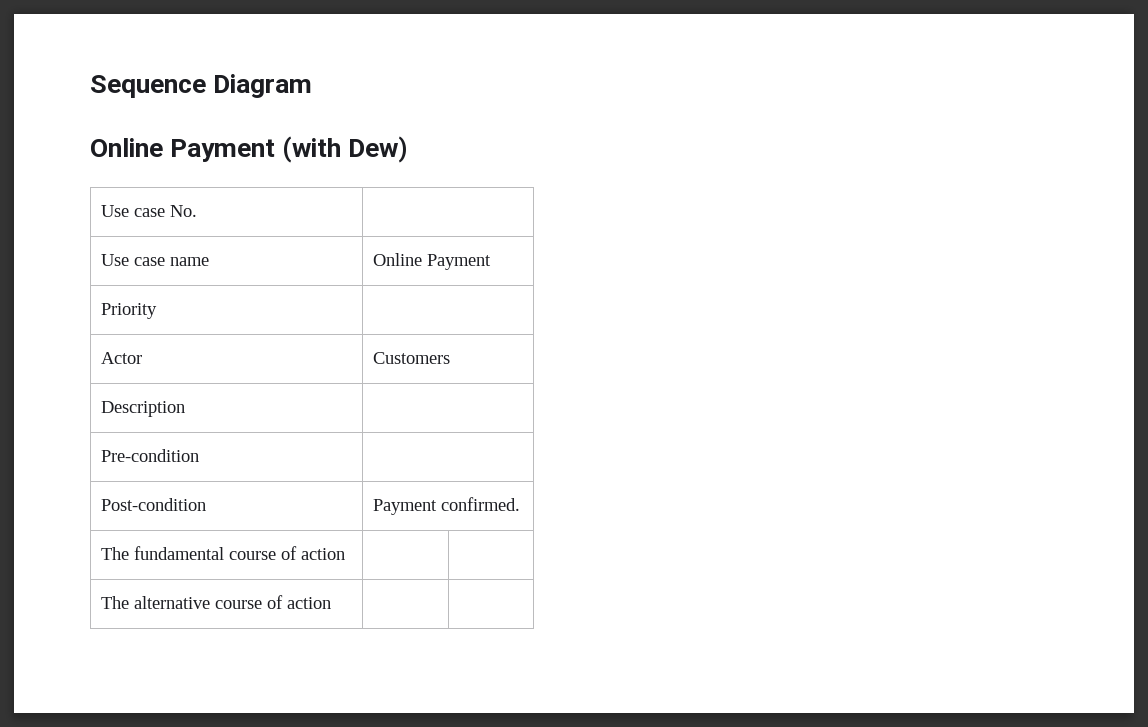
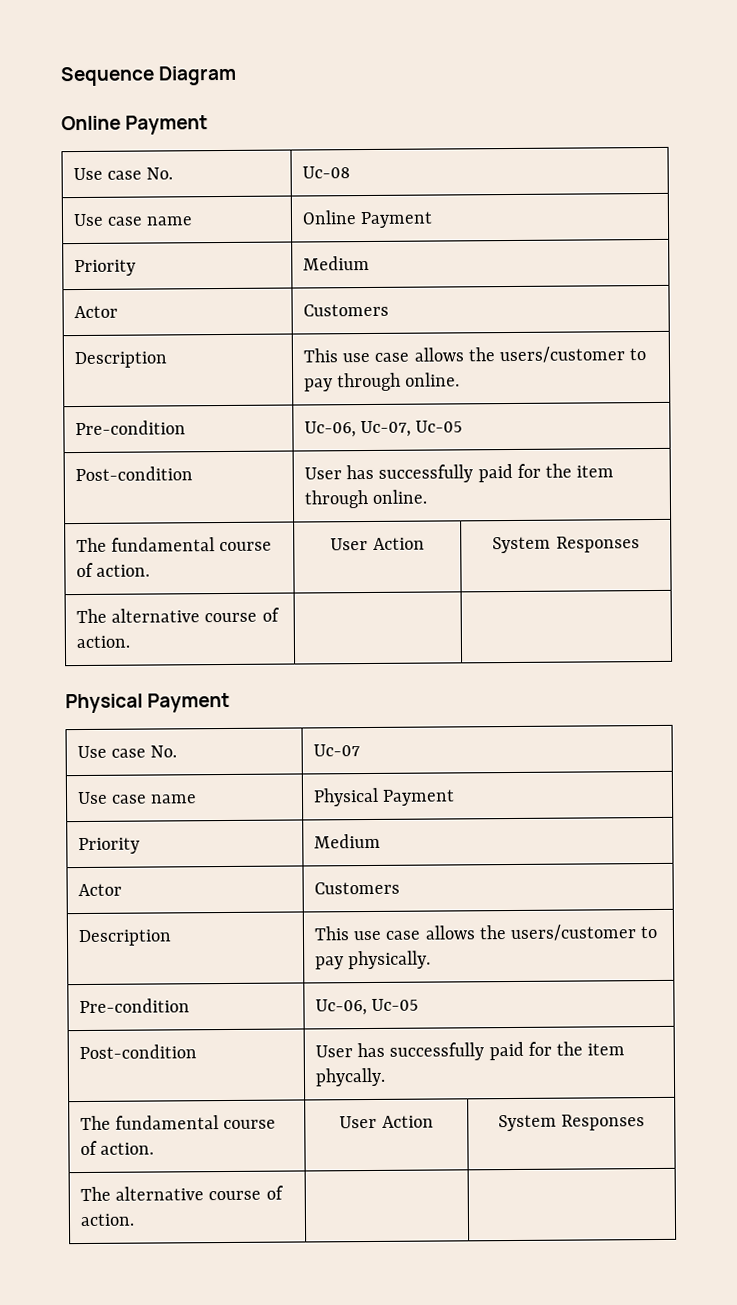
  Sequence Diagram
- Online Payment (with Dew)
- Use case No. |
+ Online Payment
+ Use case No. | Uc-08
  Use case name | Online Payment
- Priority |
+ Priority | Medium
  Actor | Customers
- Description |
- Pre-condition |
- Post-condition | Payment confirmed.
- The fundamental course of action | |
- The alternative course of action | |
+ Description | This use case allows the users/customer to pay through online.
+ Pre-condition | Uc-06, Uc-07, Uc-05
+ Post-condition | User has successfully paid for the item through online.
+ The fundamental course of action. | User Action | System Responses
+ The alternative course of action. | |
+ Physical Payment
+ Use case No. | Uc-07
+ Use case name | Physical Payment
+ Priority | Medium
+ Actor | Customers
+ Description | This use case allows the users/customer to pay physically.
+ Pre-condition | Uc-06, Uc-05
+ Post-condition | User has successfully paid for the item phycally.
+ The fundamental course of action. | User Action | System Responses
+ The alternative course of action. | |

